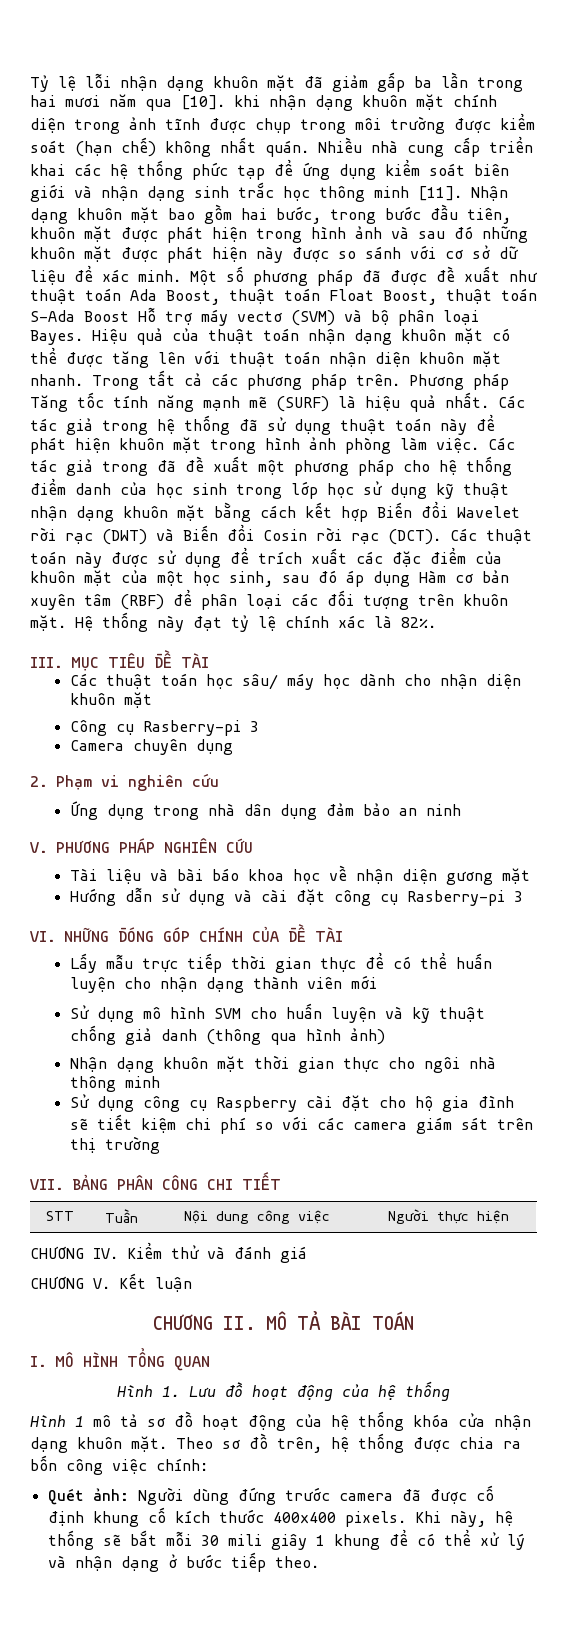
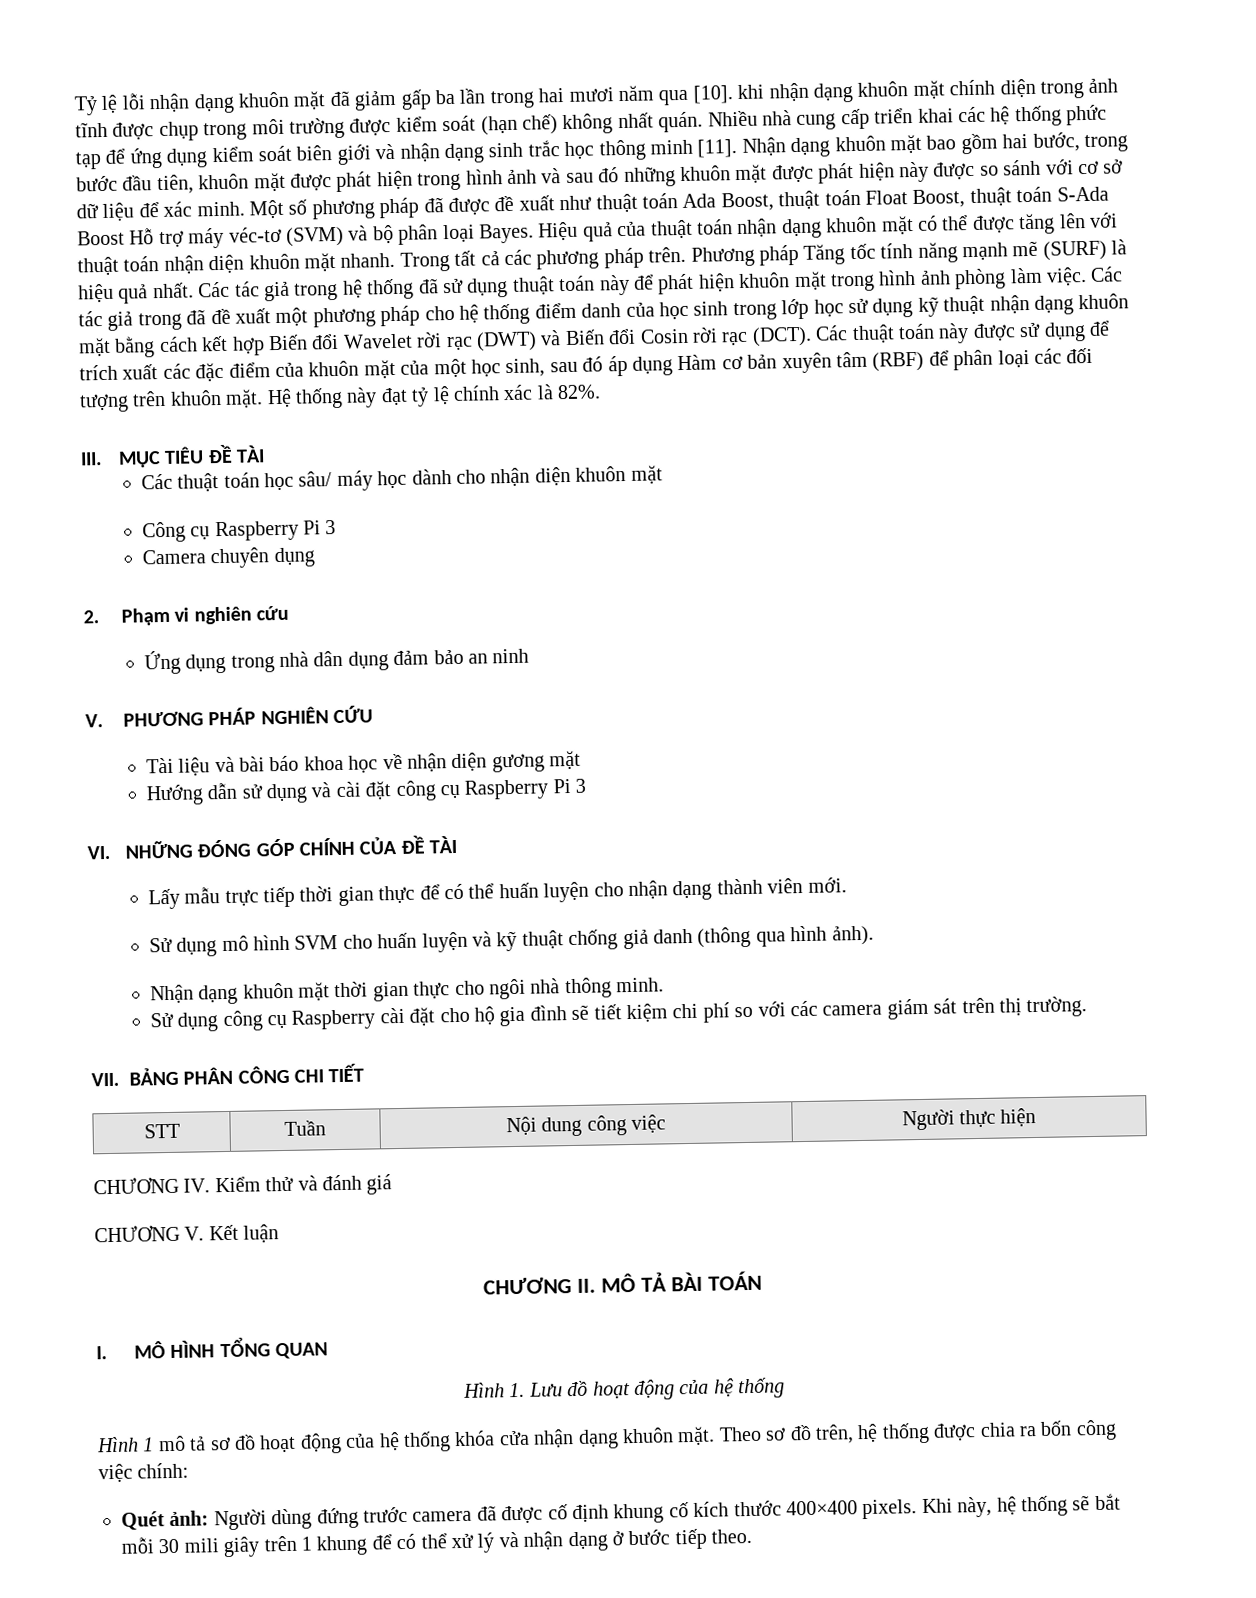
- Một số phương pháp đã được đề xuất như thuật toán Ada Boost, thuật toán Float Boost, thuật toán S-Ada Boost Hỗ trợ máy vectơ (SVM) và bộ phân loại Bayes.
+ Một số phương pháp đã được đề xuất như thuật toán Ada Boost, thuật toán Float Boost, thuật toán S-Ada Boost Hỗ trợ máy véc-tơ (SVM) và bộ phân loại Bayes.
- Công cụ Rasberry-pi 3
+ Công cụ Raspberry Pi 3
- Hướng dẫn sử dụng và cài đặt công cụ Rasberry-pi 3
+ Hướng dẫn sử dụng và cài đặt công cụ Raspberry Pi 3
- Lấy mẫu trực tiếp thời gian thực để có thể huấn luyện cho nhận dạng thành viên mới
+ Lấy mẫu trực tiếp thời gian thực để có thể huấn luyện cho nhận dạng thành viên mới.
- Sử dụng mô hình SVM cho huấn luyện và kỹ thuật chống giả danh (thông qua hình ảnh)
+ Sử dụng mô hình SVM cho huấn luyện và kỹ thuật chống giả danh (thông qua hình ảnh).
- Nhận dạng khuôn mặt thời gian thực cho ngôi nhà thông minh
+ Nhận dạng khuôn mặt thời gian thực cho ngôi nhà thông minh.
- Sử dụng công cụ Raspberry cài đặt cho hộ gia đình sẽ tiết kiệm chi phí so với các camera giám sát trên thị trường
+ Sử dụng công cụ Raspberry cài đặt cho hộ gia đình sẽ tiết kiệm chi phí so với các camera giám sát trên thị trường.
- Khi này, hệ thống sẽ bắt mỗi 30 mili giây 1 khung để có thể xử lý và nhận dạng ở bước tiếp theo.
+ Khi này, hệ thống sẽ bắt mỗi 30 mili giây trên 1 khung để có thể xử lý và nhận dạng ở bước tiếp theo.

